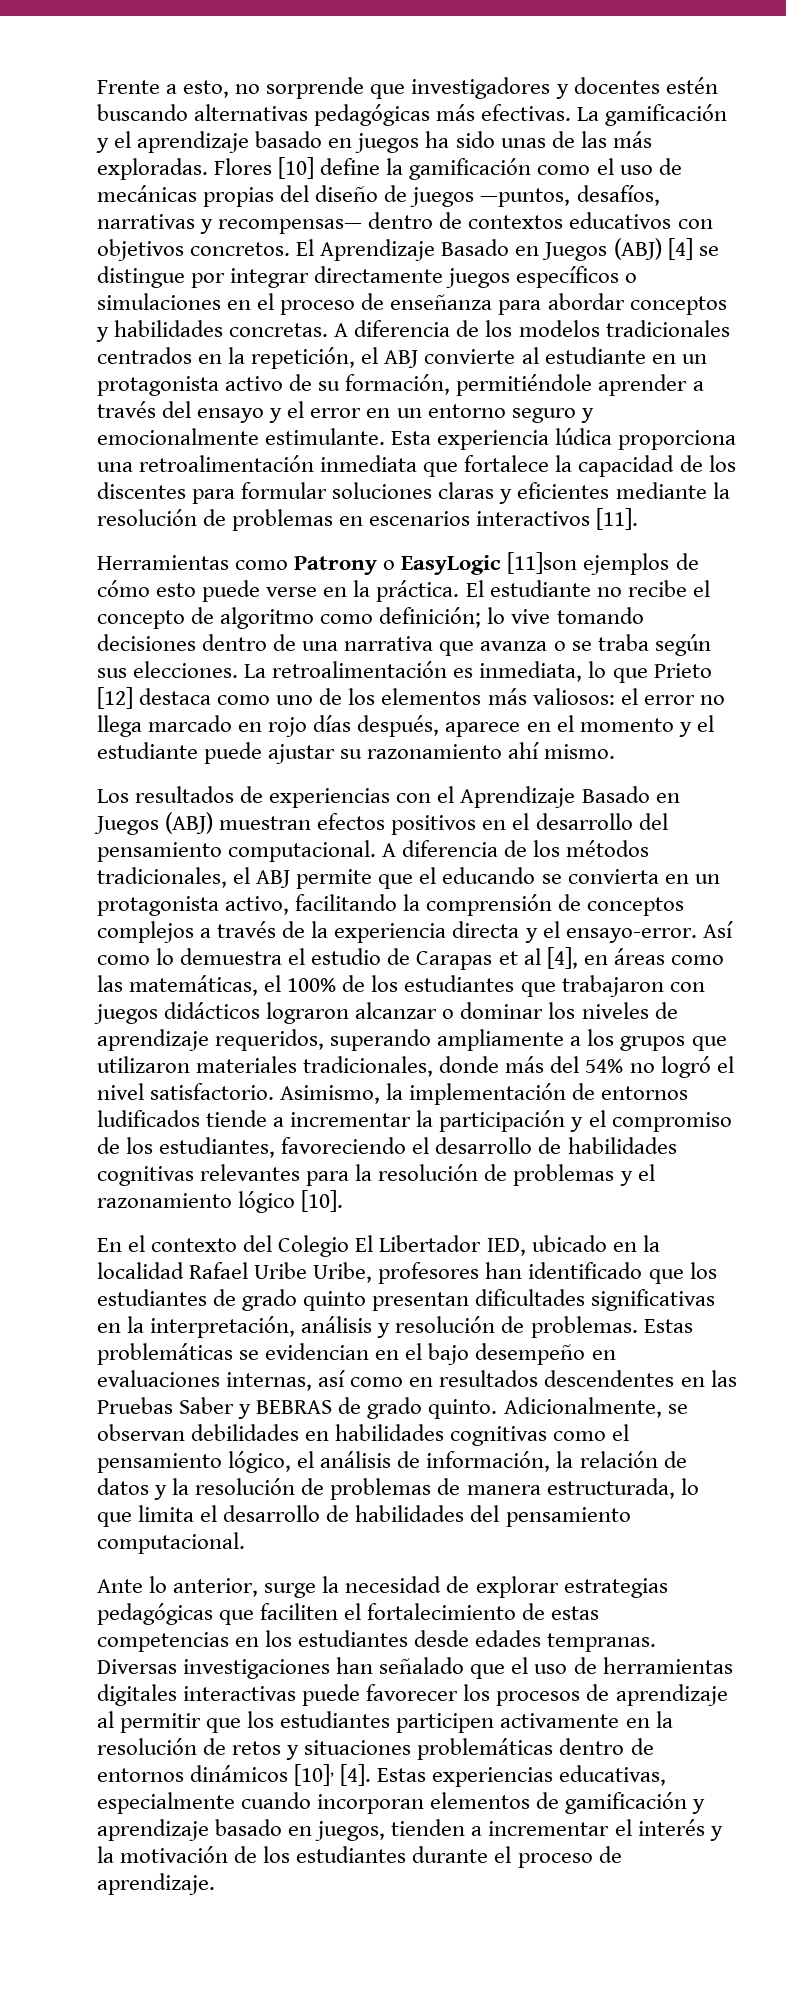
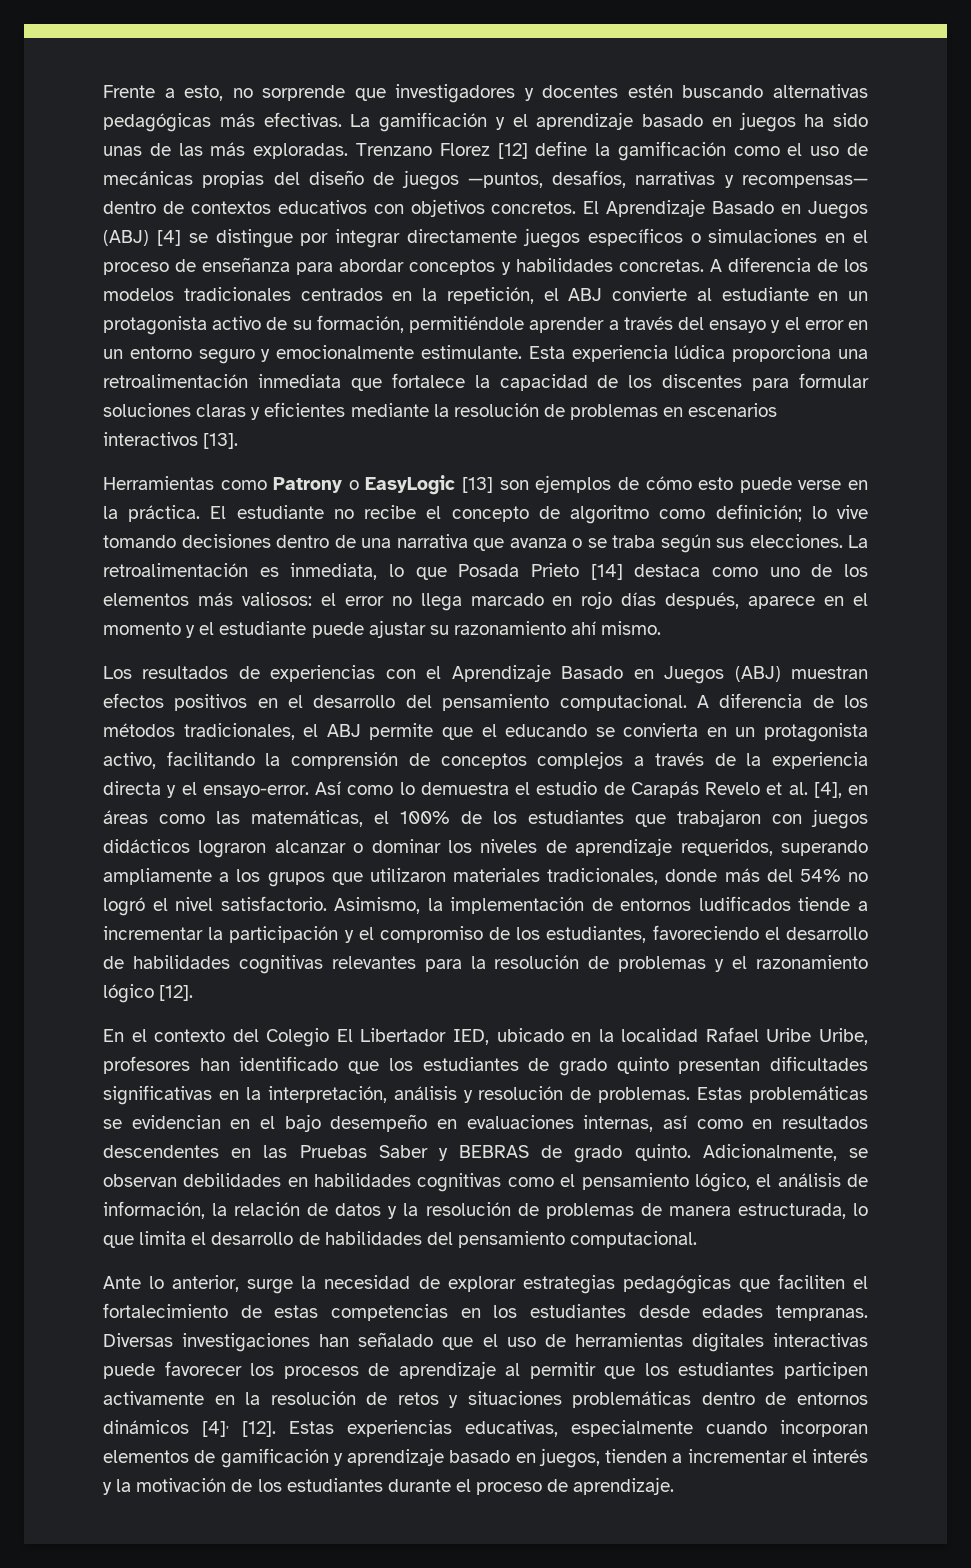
- Flores [10] define la gamificación como el uso de mecánicas propias del diseño de juegos —puntos, desafíos, narrativas y recompensas— dentro de contextos educativos con objetivos concretos.
+ Trenzano Florez [12] define la gamificación como el uso de mecánicas propias del diseño de juegos —puntos, desafíos, narrativas y recompensas— dentro de contextos educativos con objetivos concretos.
- Esta experiencia lúdica proporciona una retroalimentación inmediata que fortalece la capacidad de los discentes para formular soluciones claras y eficientes mediante la resolución de problemas en escenarios interactivos [11].
+ Esta experiencia lúdica proporciona una retroalimentación inmediata que fortalece la capacidad de los discentes para formular soluciones claras y eficientes mediante la resolución de problemas en escenarios interactivos [13].
- Herramientas como Patrony o EasyLogic [11]son ejemplos de cómo esto puede verse en la práctica.
+ Herramientas como Patrony o EasyLogic [13] son ejemplos de cómo esto puede verse en la práctica.
- La retroalimentación es inmediata, lo que Prieto [12] destaca como uno de los elementos más valiosos: el error no llega marcado en rojo días después, aparece en el momento y el estudiante puede ajustar su razonamiento ahí mismo.
+ La retroalimentación es inmediata, lo que Posada Prieto [14] destaca como uno de los elementos más valiosos: el error no llega marcado en rojo días después, aparece en el momento y el estudiante puede ajustar su razonamiento ahí mismo.
- Así como lo demuestra el estudio de Carapas et al [4], en áreas como las matemáticas, el 100% de los estudiantes que trabajaron con juegos didácticos lograron alcanzar o dominar los niveles de aprendizaje requeridos, superando ampliamente a los grupos que utilizaron materiales tradicionales, donde más del 54% no logró el nivel satisfactorio.
+ Así como lo demuestra el estudio de Carapás Revelo et al. [4], en áreas como las matemáticas, el 100% de los estudiantes que trabajaron con juegos didácticos lograron alcanzar o dominar los niveles de aprendizaje requeridos, superando ampliamente a los grupos que utilizaron materiales tradicionales, donde más del 54% no logró el nivel satisfactorio.
- Asimismo, la implementación de entornos ludificados tiende a incrementar la participación y el compromiso de los estudiantes, favoreciendo el desarrollo de habilidades cognitivas relevantes para la resolución de problemas y el razonamiento lógico [10].
+ Asimismo, la implementación de entornos ludificados tiende a incrementar la participación y el compromiso de los estudiantes, favoreciendo el desarrollo de habilidades cognitivas relevantes para la resolución de problemas y el razonamiento lógico [12].
- Diversas investigaciones han señalado que el uso de herramientas digitales interactivas puede favorecer los procesos de aprendizaje al permitir que los estudiantes participen activamente en la resolución de retos y situaciones problemáticas dentro de entornos dinámicos [10], [4].
+ Diversas investigaciones han señalado que el uso de herramientas digitales interactivas puede favorecer los procesos de aprendizaje al permitir que los estudiantes participen activamente en la resolución de retos y situaciones problemáticas dentro de entornos dinámicos [4], [12].

